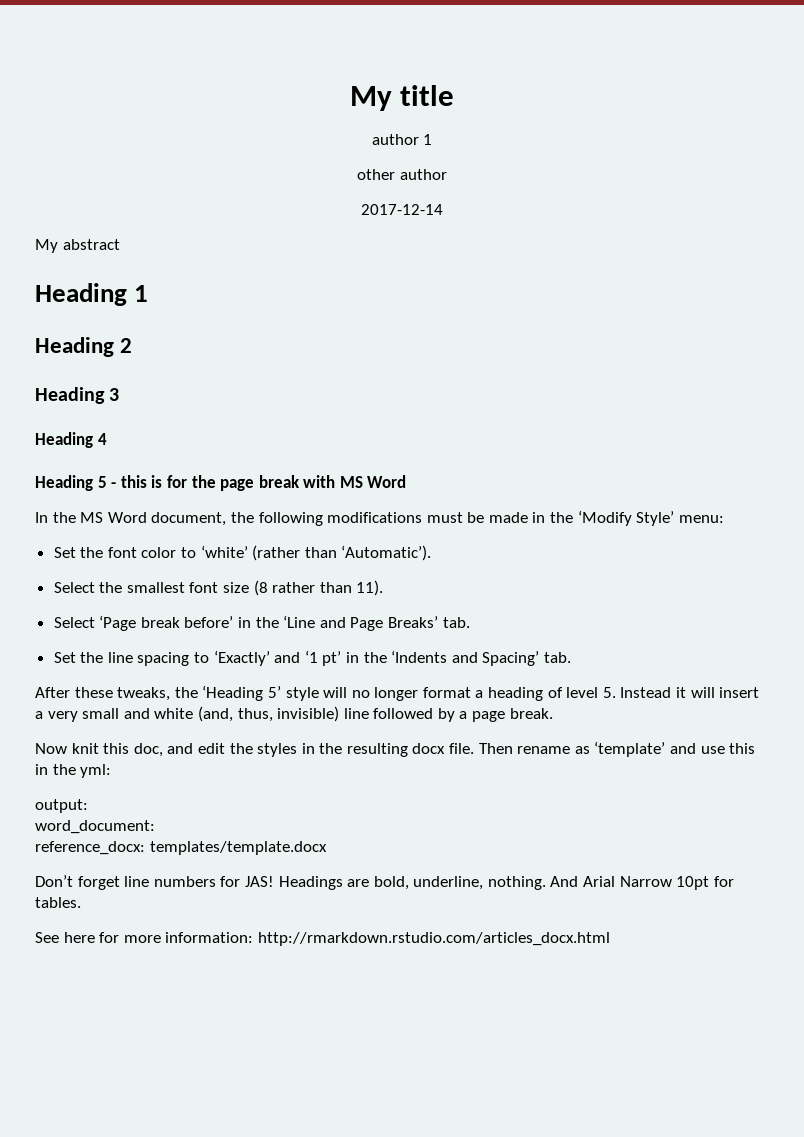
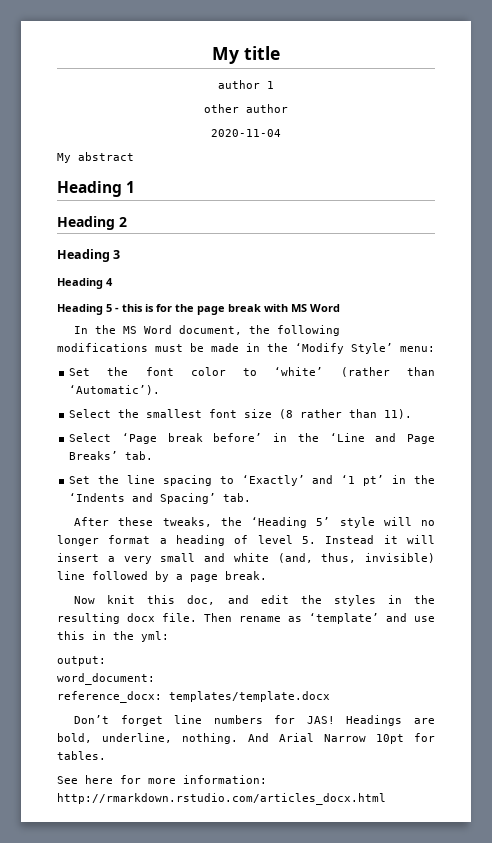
- 2017-12-14
+ 2020-11-04

